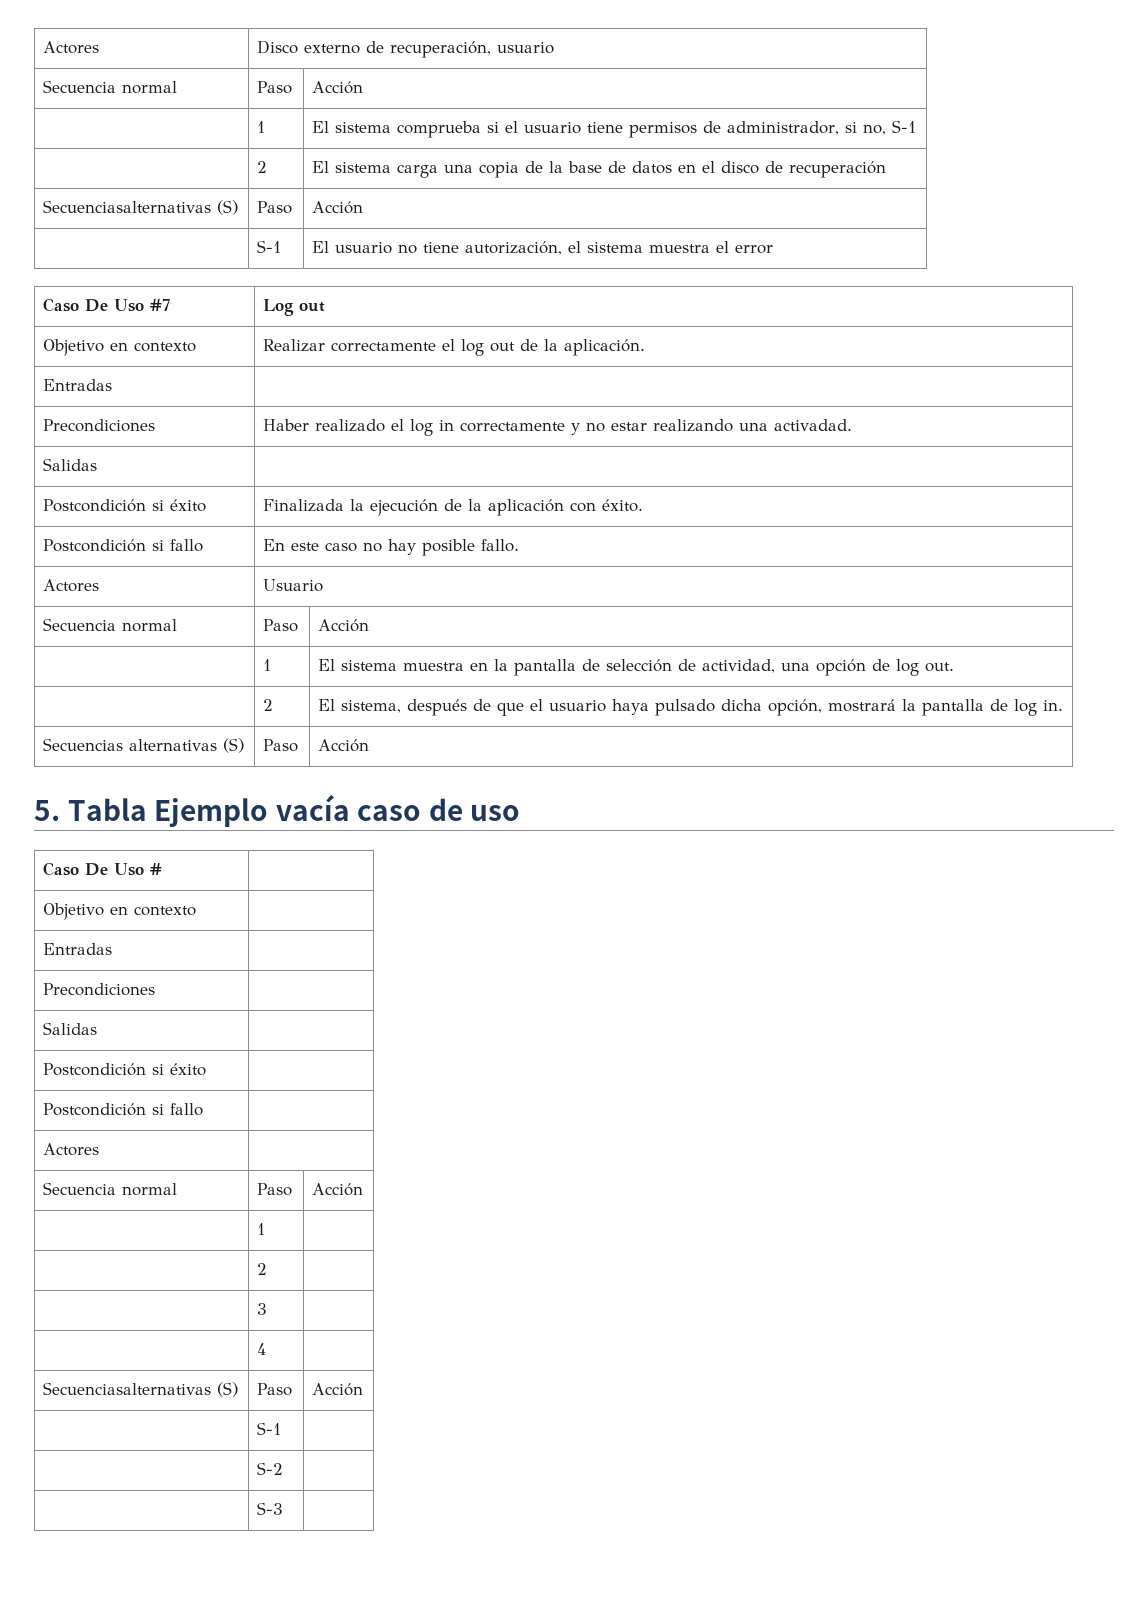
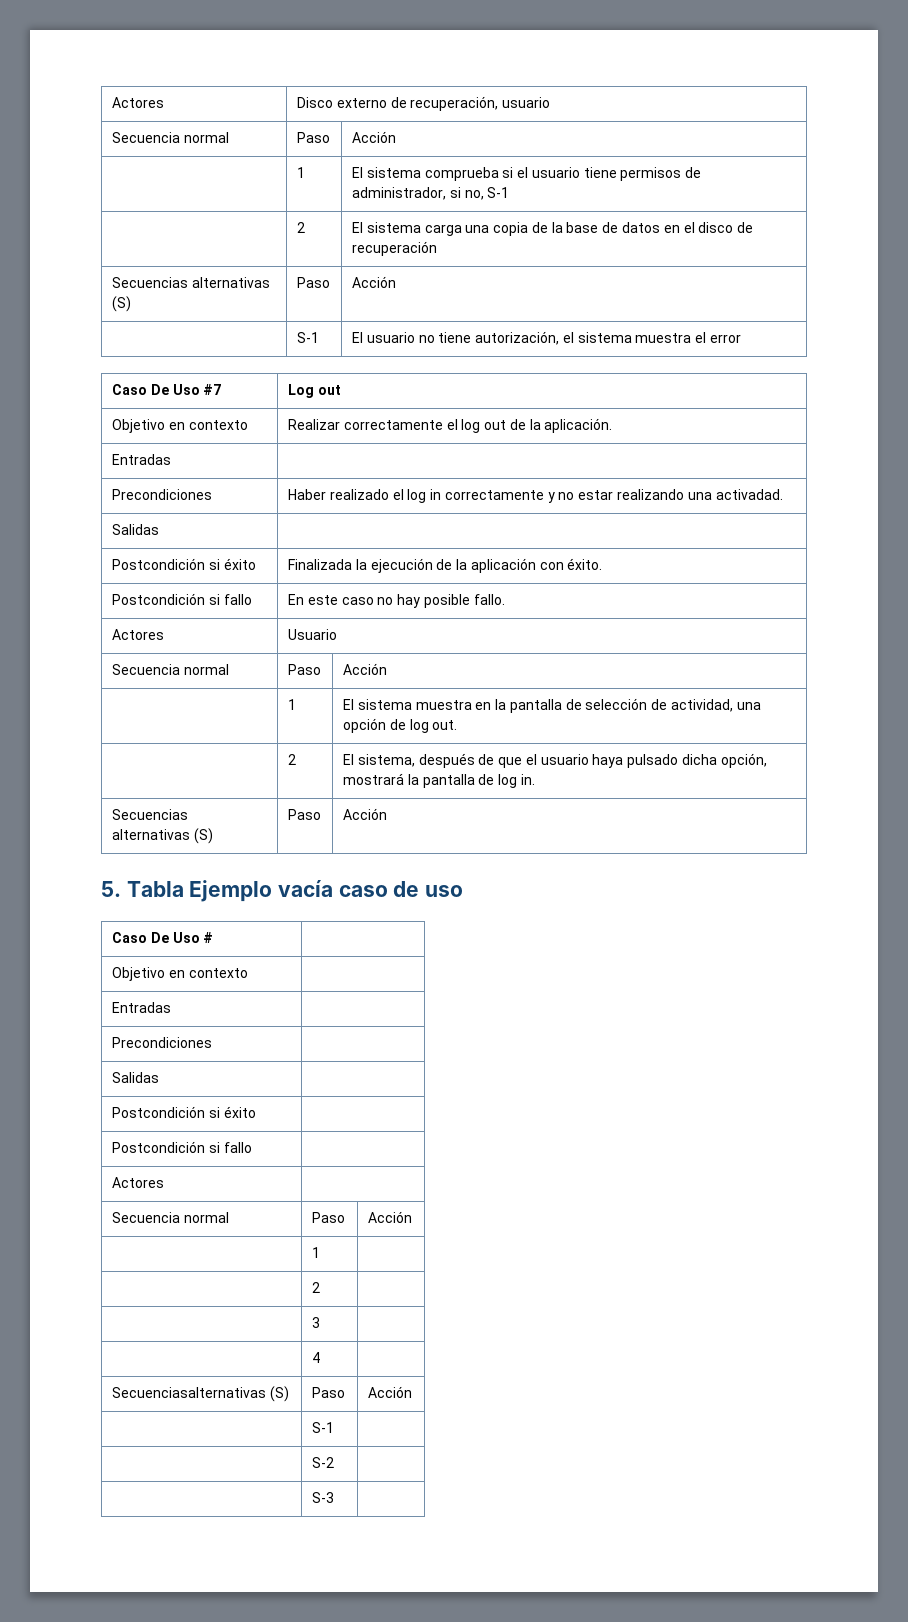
  | 2 | El sistema carga una copia de la base de datos en el disco de recuperación
- Secuenciasalternativas (S) | Paso | Acción
+ Secuencias alternativas (S) | Paso | Acción

